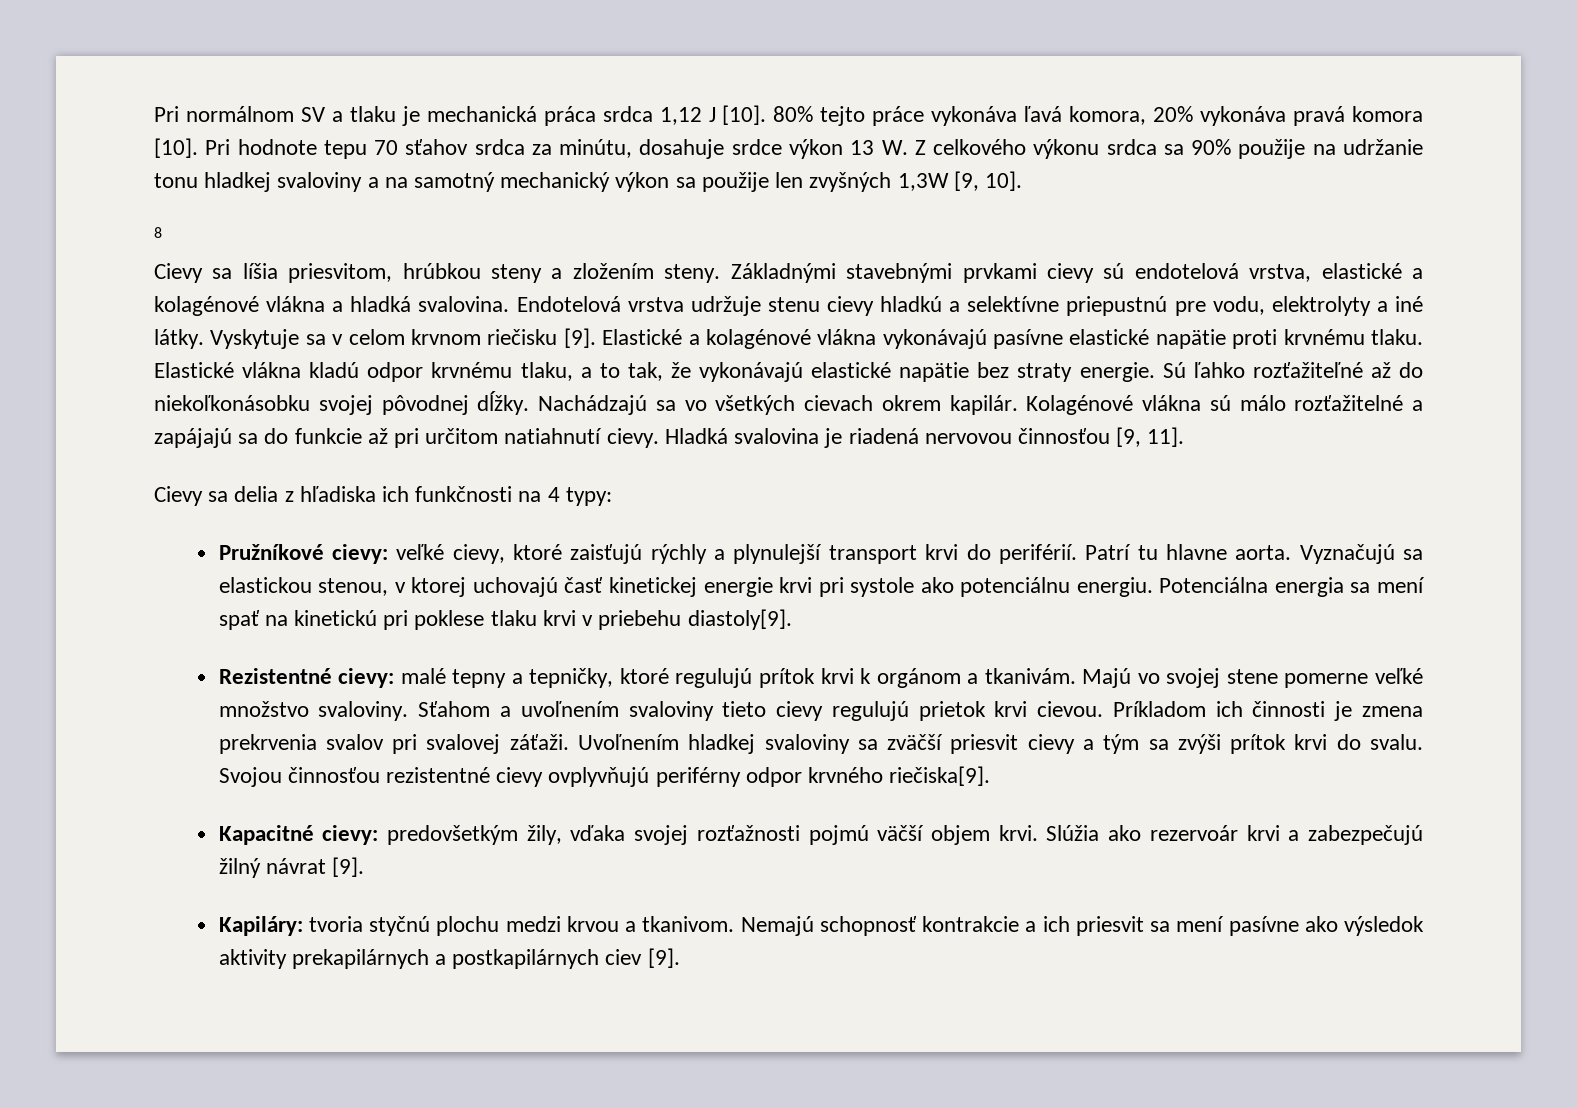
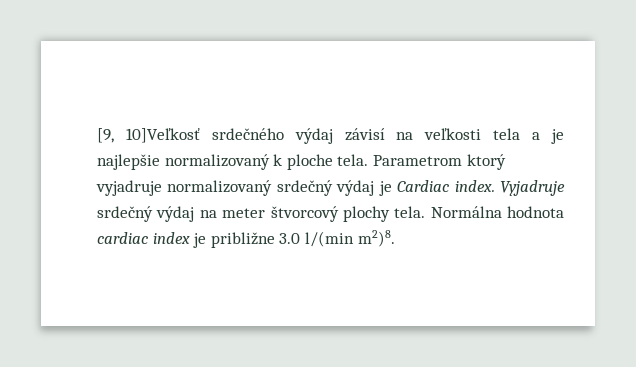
- Pri normálnom SV a tlaku je mechanická práca srdca 1,12 J [10]. 80% tejto práce vykonáva ľavá komora, 20% vykonáva pravá komora [10]. Pri hodnote tepu 70 sťahov srdca za minútu, dosahuje srdce výkon 13 W. Z celkového výkonu srdca sa 90% použije na udržanie tonu hladkej svaloviny a na samotný mechanický výkon sa použije len zvyšných 1,3W [9, 10].
- 8
- Cievy sa líšia priesvitom, hrúbkou steny a zložením steny. Základnými stavebnými prvkami cievy sú endotelová vrstva, elastické a kolagénové vlákna a hladká svalovina. Endotelová vrstva udržuje stenu cievy hladkú a selektívne priepustnú pre vodu, elektrolyty a iné látky. Vyskytuje sa v celom krvnom riečisku [9]. Elastické a kolagénové vlákna vykonávajú pasívne elastické napätie proti krvnému tlaku. Elastické vlákna kladú odpor krvnému tlaku, a to tak, že vykonávajú elastické napätie bez straty energie. Sú ľahko rozťažiteľné až do niekoľkonásobku svojej pôvodnej dĺžky. Nachádzajú sa vo všetkých cievach okrem kapilár. Kolagénové vlákna sú málo rozťažitelné a zapájajú sa do funkcie až pri určitom natiahnutí cievy. Hladká svalovina je riadená nervovou činnosťou [9, 11].
- Cievy sa delia z hľadiska ich funkčnosti na 4 typy:
- Pružníkové cievy: veľké cievy, ktoré zaisťujú rýchly a plynulejší transport krvi do periférií. Patrí tu hlavne aorta. Vyznačujú sa elastickou stenou, v ktorej uchovajú časť kinetickej energie krvi pri systole ako potenciálnu energiu. Potenciálna energia sa mení spať na kinetickú pri poklese tlaku krvi v priebehu diastoly[9].
- Rezistentné cievy: malé tepny a tepničky, ktoré regulujú prítok krvi k orgánom a tkanivám. Majú vo svojej stene pomerne veľké množstvo svaloviny. Sťahom a uvoľnením svaloviny tieto cievy regulujú prietok krvi cievou. Príkladom ich činnosti je zmena prekrvenia svalov pri svalovej záťaži. Uvoľnením hladkej svaloviny sa zväčší priesvit cievy a tým sa zvýši prítok krvi do svalu. Svojou činnosťou rezistentné cievy ovplyvňujú periférny odpor krvného riečiska[9].
- Kapacitné cievy: predovšetkým žily, vďaka svojej rozťažnosti pojmú väčší objem krvi. Slúžia ako rezervoár krvi a zabezpečujú žilný návrat [9].
- Kapiláry: tvoria styčnú plochu medzi krvou a tkanivom. Nemajú schopnosť kontrakcie a ich priesvit sa mení pasívne ako výsledok aktivity prekapilárnych a postkapilárnych ciev [9].
+ [9, 10]Veľkosť srdečného výdaj závisí na veľkosti tela a je najlepšie normalizovaný k ploche tela. Parametrom ktorý vyjadruje normalizovaný srdečný výdaj je Cardiac index. Vyjadruje srdečný výdaj na meter štvorcový plochy tela. Normálna hodnota cardiac index je približne 3.0 l/(min m2)8.

